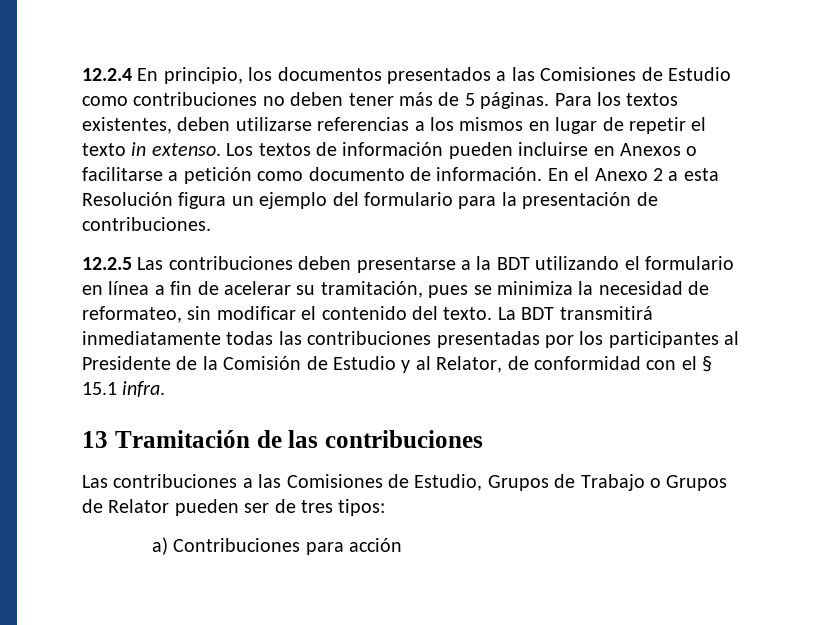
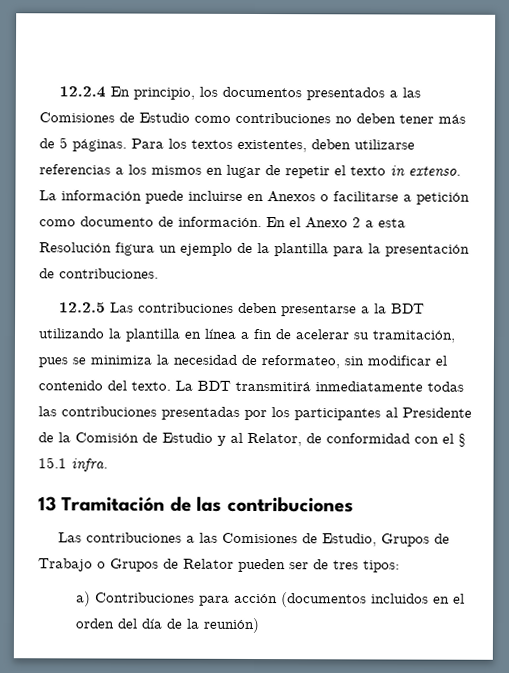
- Los textos de información pueden incluirse en Anexos o facilitarse a petición como documento de información.
+ La información puede incluirse en Anexos o facilitarse a petición como documento de información.
- En el Anexo 2 a esta Resolución figura un ejemplo del formulario para la presentación de contribuciones.
+ En el Anexo 2 a esta Resolución figura un ejemplo de la plantilla para la presentación de contribuciones.
- 12.2.5 Las contribuciones deben presentarse a la BDT utilizando el formulario en línea a fin de acelerar su tramitación, pues se minimiza la necesidad de reformateo, sin modificar el contenido del texto.
+ 12.2.5 Las contribuciones deben presentarse a la BDT utilizando la plantilla en línea a fin de acelerar su tramitación, pues se minimiza la necesidad de reformateo, sin modificar el contenido del texto.
- a) Contribuciones para acción
+ a) Contribuciones para acción (documentos incluidos en el orden del día de la reunión)

